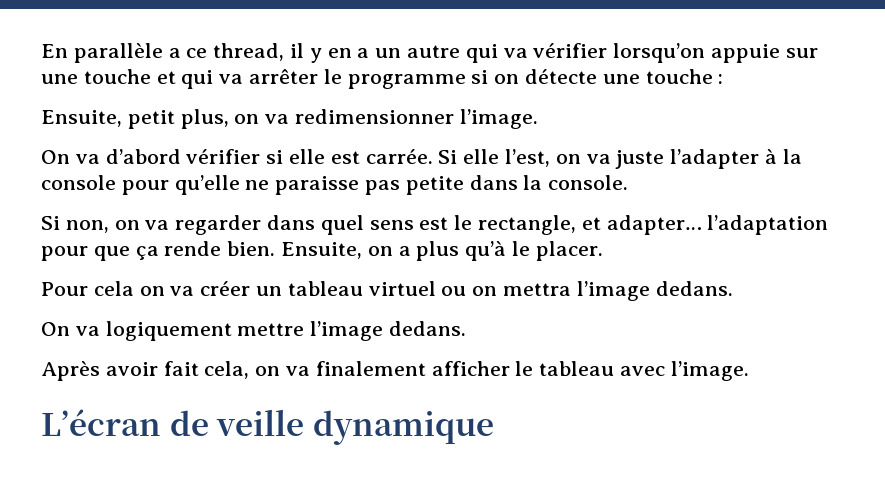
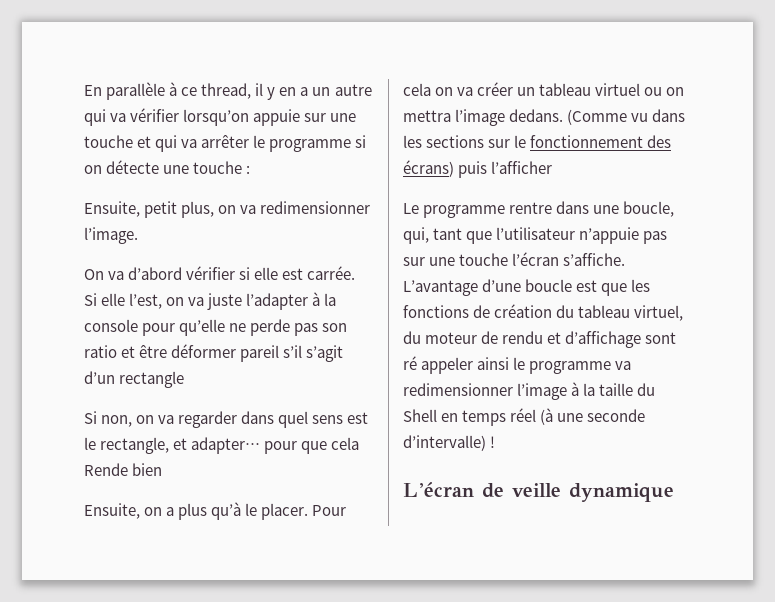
- En parallèle a ce thread, il y en a un autre qui va vérifier lorsqu’on appuie sur une touche et qui va arrêter le programme si on détecte une touche :
+ En parallèle à ce thread, il y en a un autre qui va vérifier lorsqu’on appuie sur une touche et qui va arrêter le programme si on détecte une touche :
- Si elle l’est, on va juste l’adapter à la console pour qu’elle ne paraisse pas petite dans la console.
+ Si elle l’est, on va juste l’adapter à la console pour qu’elle ne perde pas son ratio et être déformer pareil s’il s’agit d’un rectangle
- Si non, on va regarder dans quel sens est le rectangle, et adapter… l’adaptation pour que ça rende bien. Ensuite, on a plus qu’à le placer.
- Pour cela on va créer un tableau virtuel ou on mettra l’image dedans.
- On va logiquement mettre l’image dedans.
- Après avoir fait cela, on va finalement afficher le tableau avec l’image.
+ Si non, on va regarder dans quel sens est le rectangle, et adapter… pour que cela Rende bien
+ Ensuite, on a plus qu’à le placer. Pour cela on va créer un tableau virtuel ou on mettra l’image dedans. (Comme vu dans les sections sur le fonctionnement des écrans) puis l’afficher
+ Le programme rentre dans une boucle, qui, tant que l’utilisateur n’appuie pas sur une touche l’écran s’affiche. L’avantage d’une boucle est que les fonctions de création du tableau virtuel, du moteur de rendu et d’affichage sont ré appeler ainsi le programme va redimensionner l’image à la taille du Shell en temps réel (à une seconde d’intervalle) !

